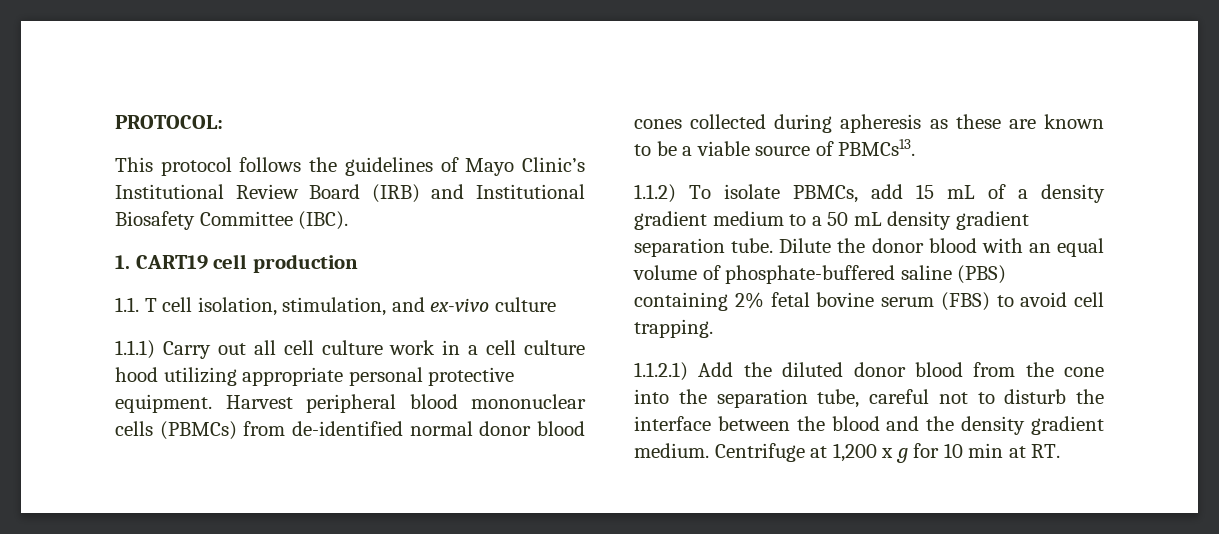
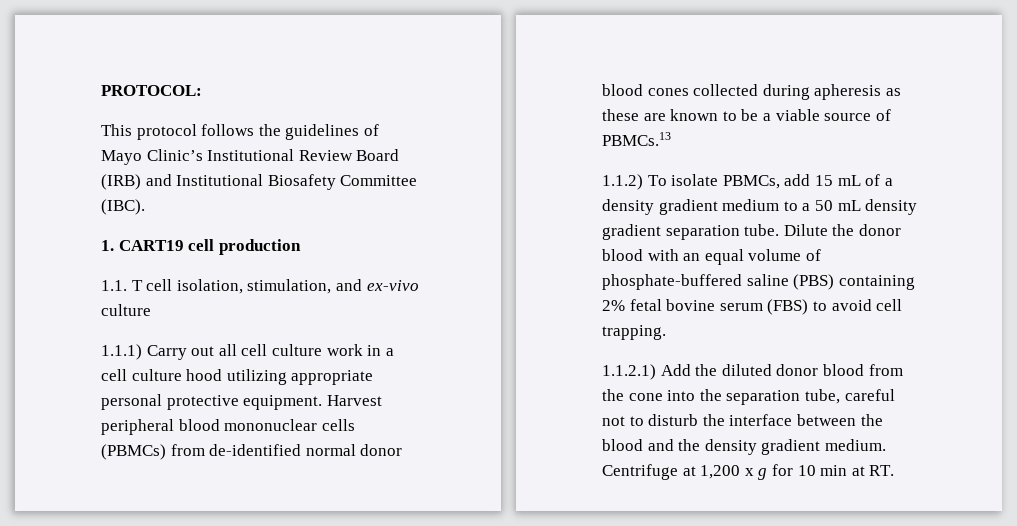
- Harvest peripheral blood mononuclear cells (PBMCs) from de-identified normal donor blood cones collected during apheresis as these are known to be a viable source of PBMCs13.
+ Harvest peripheral blood mononuclear cells (PBMCs) from de-identified normal donor blood cones collected during apheresis as these are known to be a viable source of PBMCs.13

